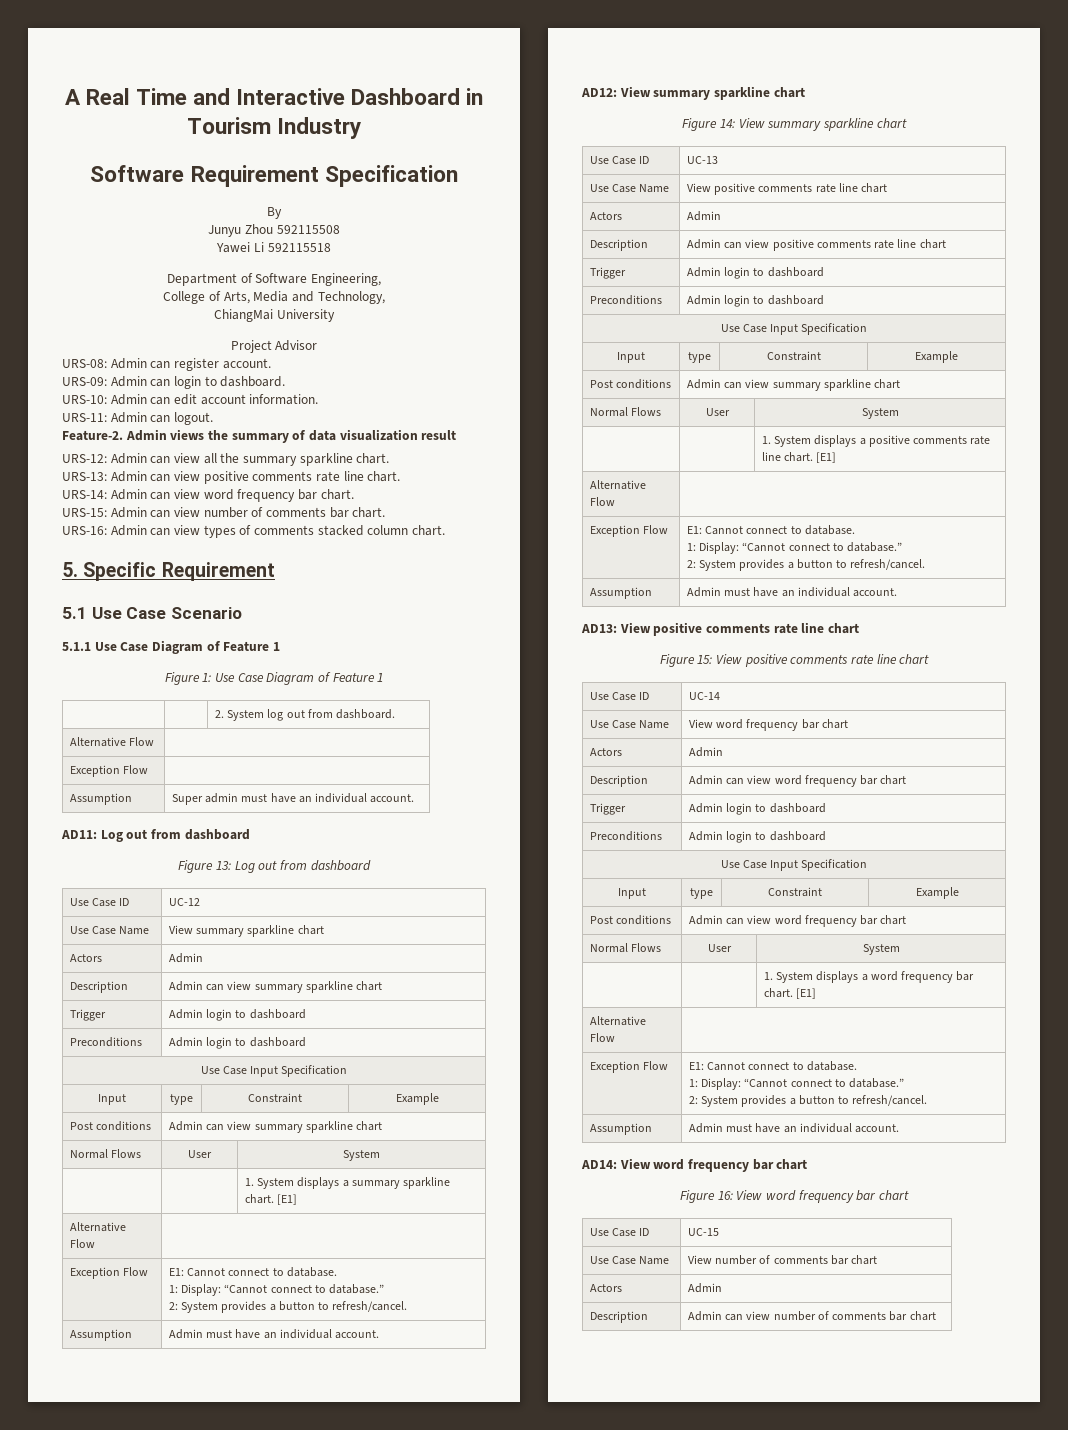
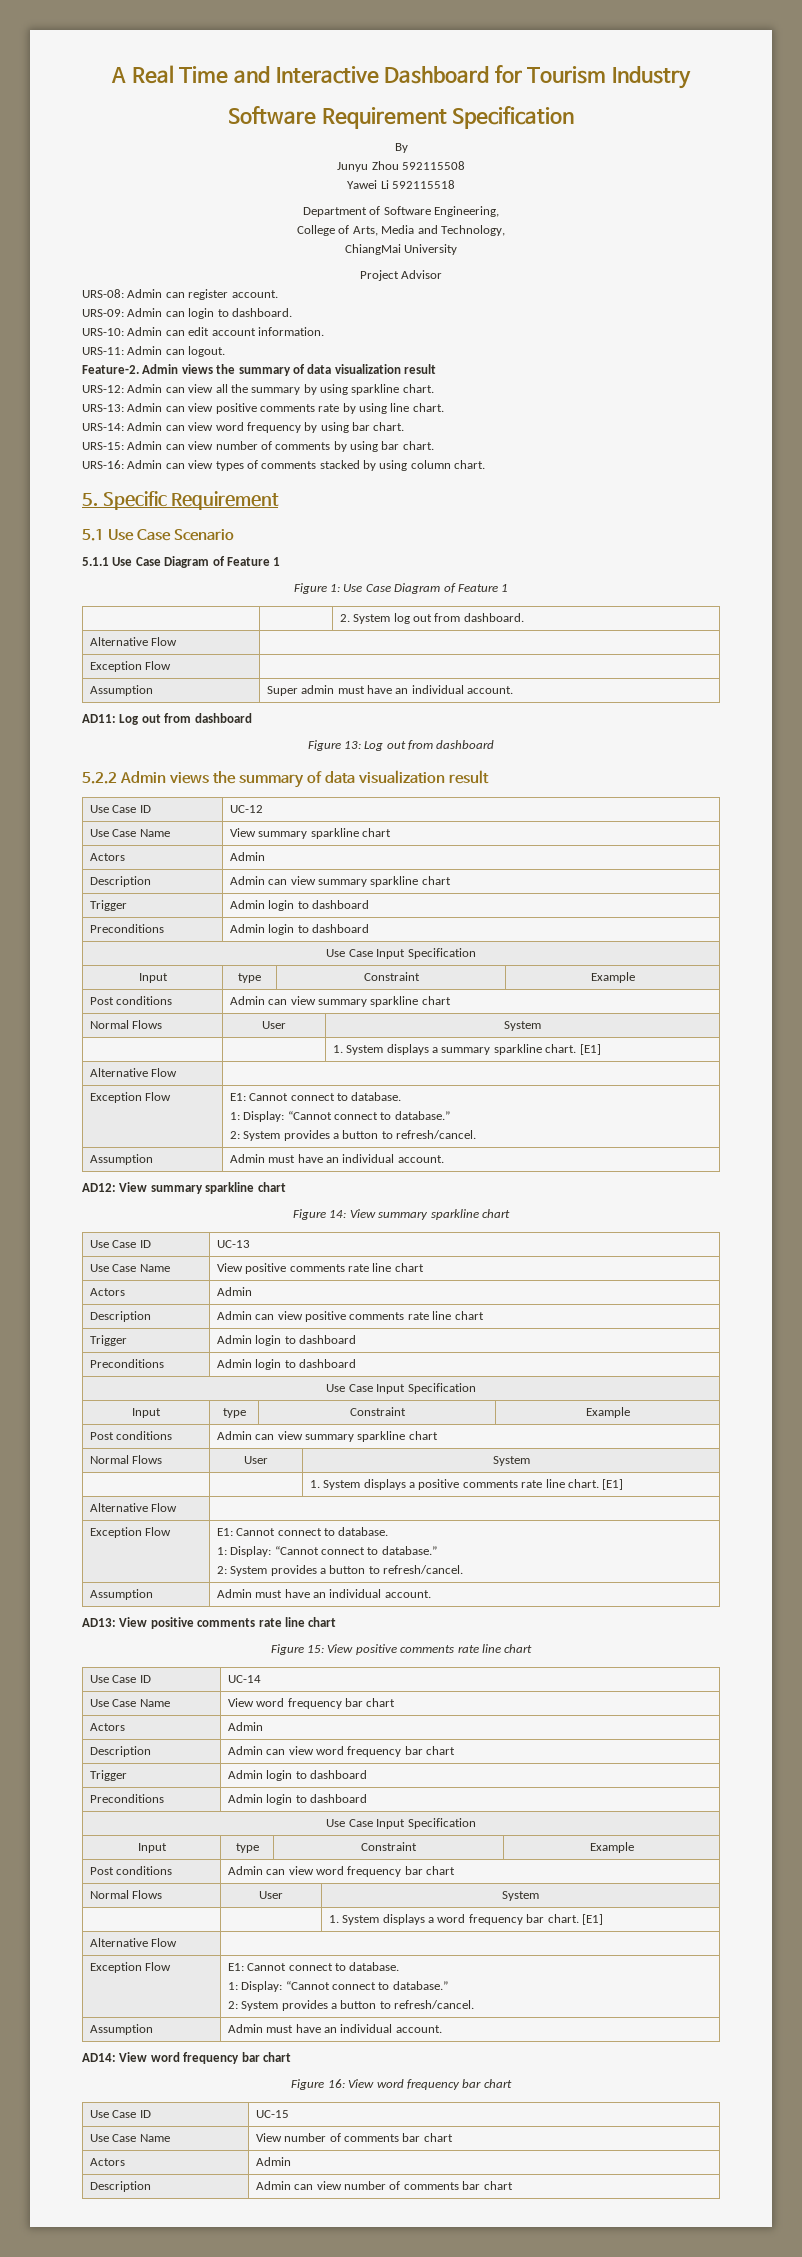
- A Real Time and Interactive Dashboard in Tourism Industry
+ A Real Time and Interactive Dashboard for Tourism Industry
- URS-12: Admin can view all the summary sparkline chart.
+ URS-12: Admin can view all the summary by using sparkline chart.
- URS-13: Admin can view positive comments rate line chart.
+ URS-13: Admin can view positive comments rate by using line chart.
- URS-14: Admin can view word frequency bar chart.
+ URS-14: Admin can view word frequency by using bar chart.
- URS-15: Admin can view number of comments bar chart.
+ URS-15: Admin can view number of comments by using bar chart.
- URS-16: Admin can view types of comments stacked column chart.
+ URS-16: Admin can view types of comments stacked by using column chart.
+ 5.2.2 Admin views the summary of data visualization result

